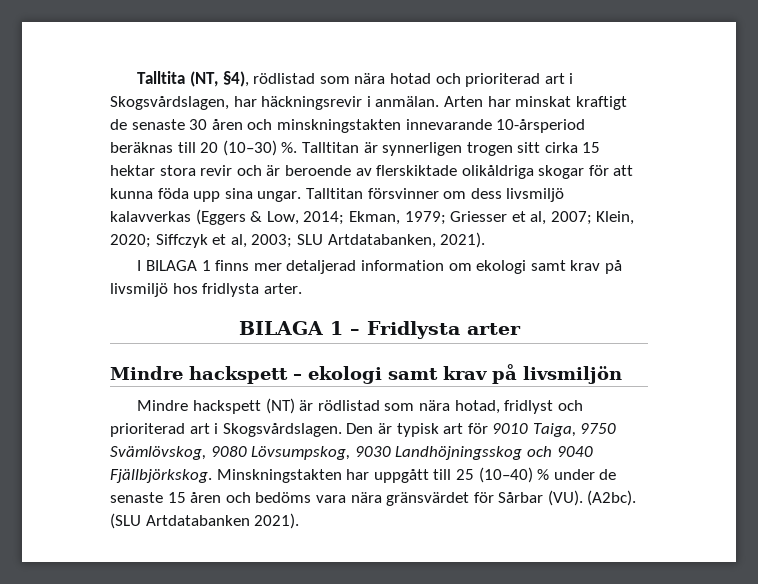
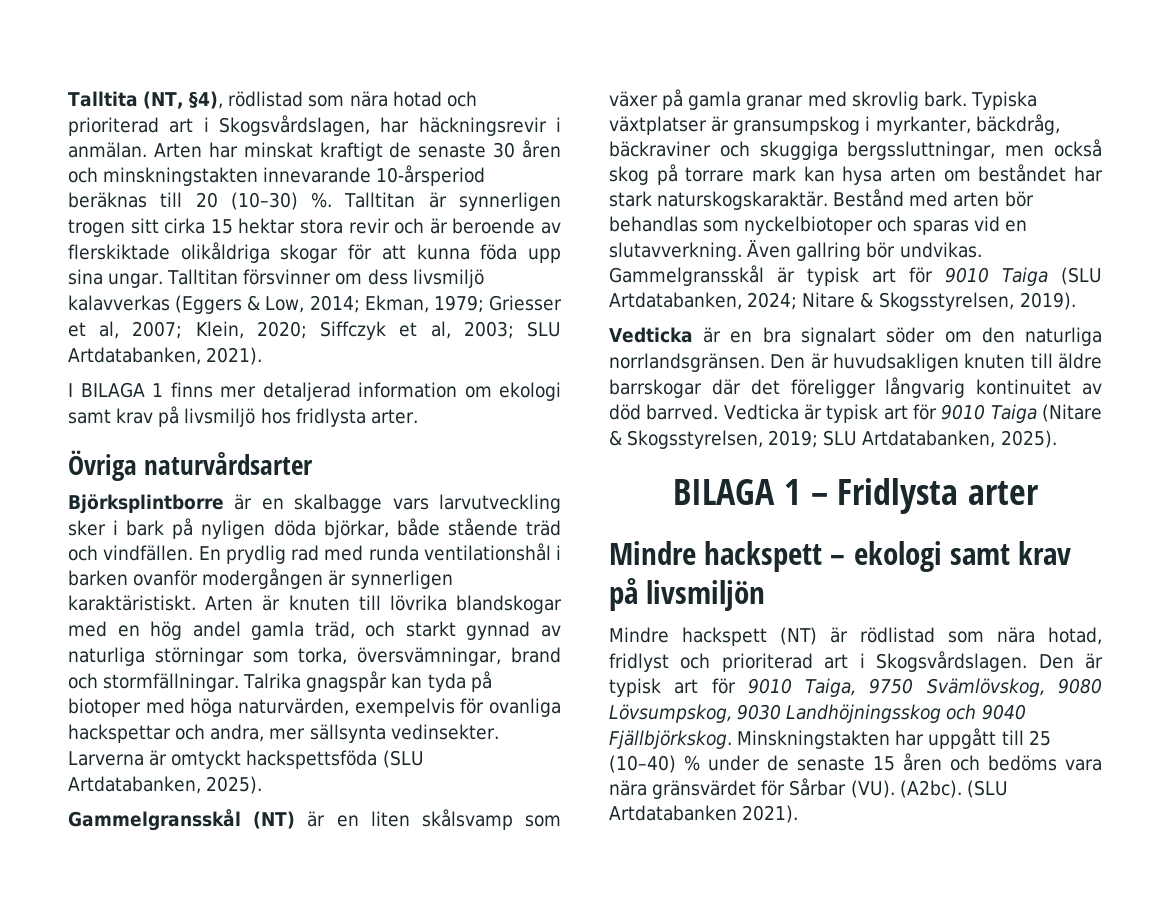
+ Övriga naturvårdsarter
+ Björksplintborre är en skalbagge vars larvutveckling sker i bark på nyligen döda björkar, både stående träd och vindfällen. En prydlig rad med runda ventilationshål i barken ovanför modergången är synnerligen karaktäristiskt. Arten är knuten till lövrika blandskogar med en hög andel gamla träd, och starkt gynnad av naturliga störningar som torka, översvämningar, brand och stormfällningar. Talrika gnagspår kan tyda på biotoper med höga naturvärden, exempelvis för ovanliga hackspettar och andra, mer sällsynta vedinsekter. Larverna är omtyckt hackspettsföda (SLU Artdatabanken, 2025).
+ Gammelgransskål (NT) är en liten skålsvamp som växer på gamla granar med skrovlig bark. Typiska växtplatser är gransumpskog i myrkanter, bäckdråg, bäckraviner och skuggiga bergssluttningar, men också skog på torrare mark kan hysa arten om beståndet har stark naturskogskaraktär. Bestånd med arten bör behandlas som nyckelbiotoper och sparas vid en slutavverkning. Även gallring bör undvikas. Gammelgransskål är typisk art för 9010 Taiga (SLU Artdatabanken, 2024; Nitare & Skogsstyrelsen, 2019).
+ Vedticka är en bra signalart söder om den naturliga norrlandsgränsen. Den är huvudsakligen knuten till äldre barrskogar där det föreligger långvarig kontinuitet av död barrved. Vedticka är typisk art för 9010 Taiga (Nitare & Skogsstyrelsen, 2019; SLU Artdatabanken, 2025).

